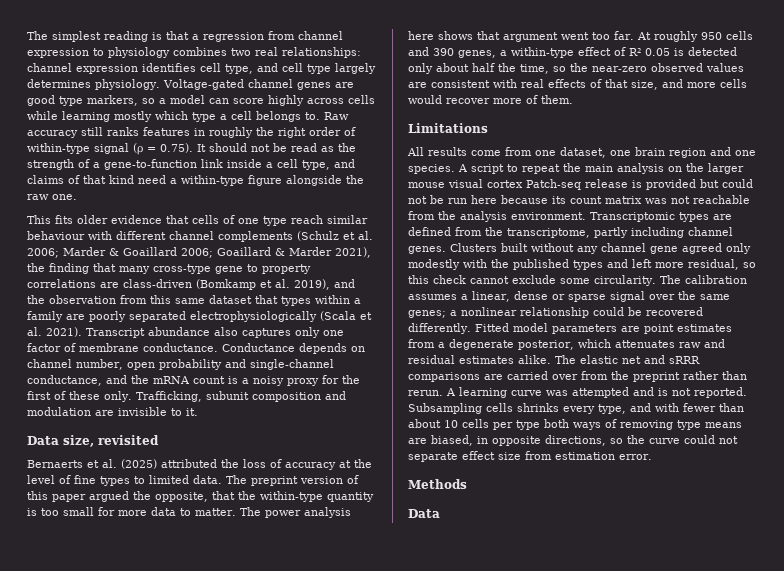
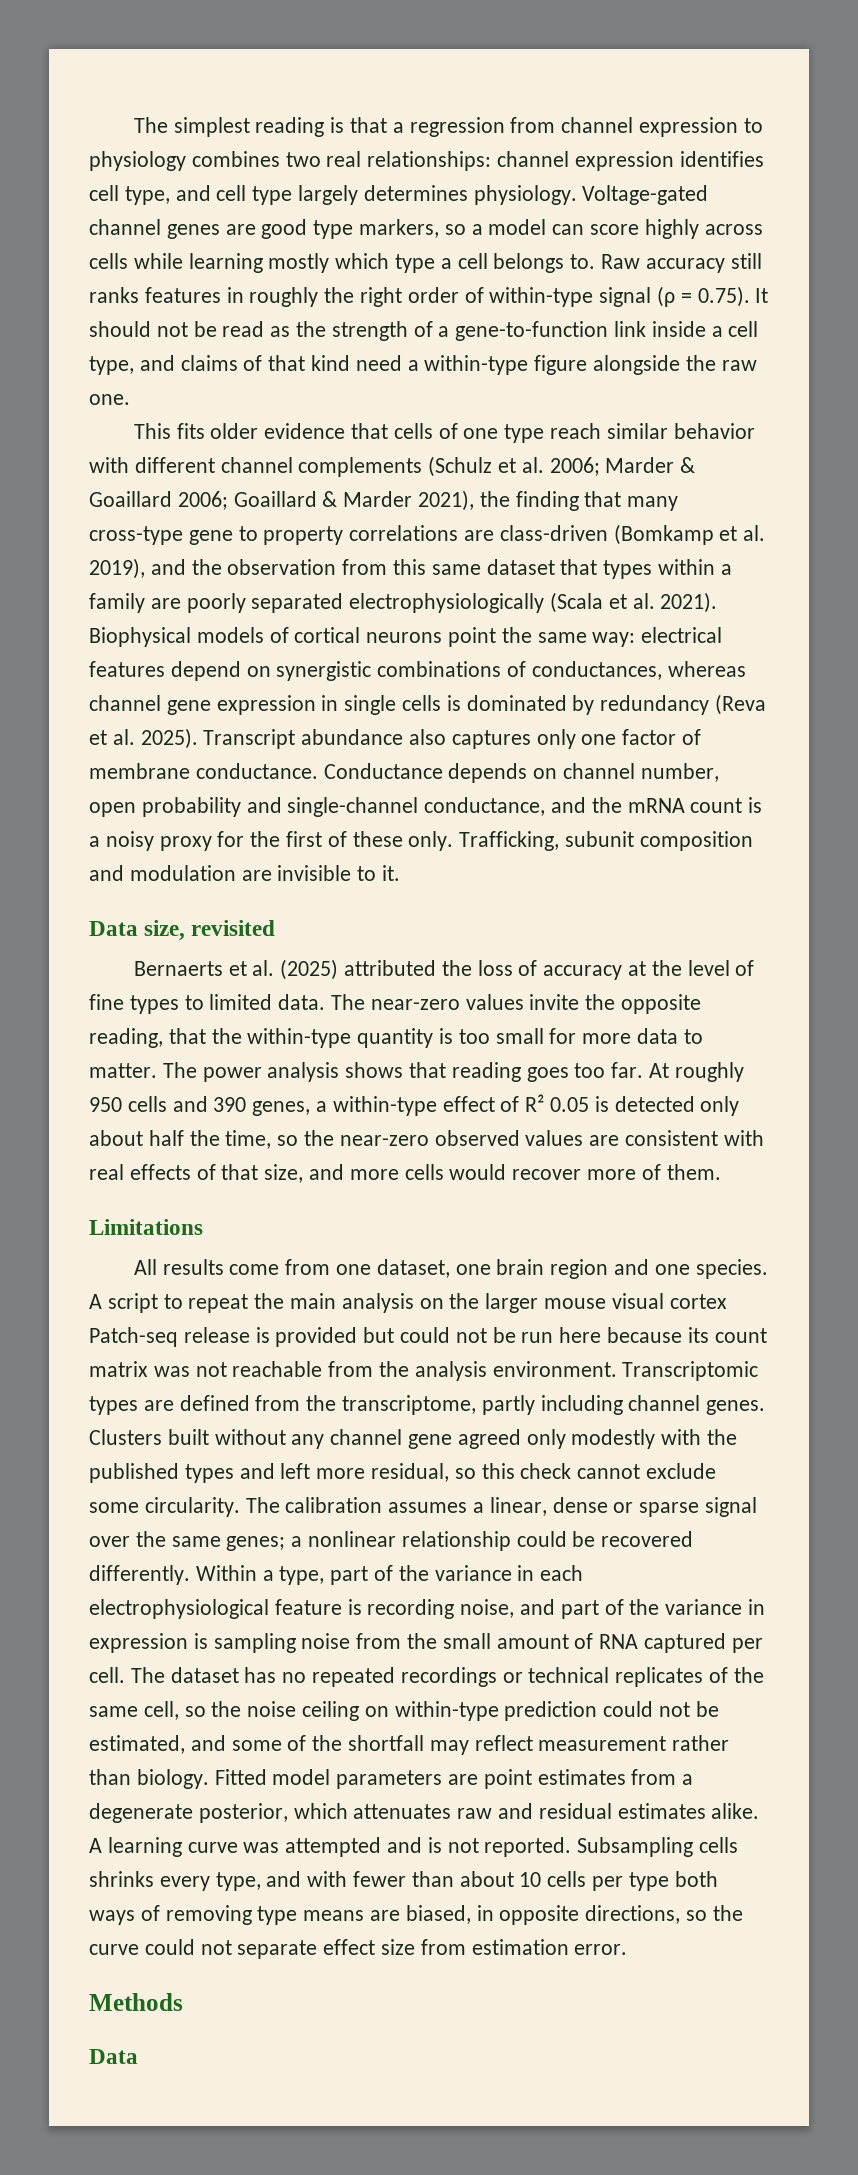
- This fits older evidence that cells of one type reach similar behaviour with different channel complements (Schulz et al. 2006;
+ This fits older evidence that cells of one type reach similar behavior with different channel complements (Schulz et al. 2006;
+ Biophysical models of cortical neurons point the same way: electrical features depend on synergistic combinations of conductances, whereas channel gene expression in single cells is dominated by redundancy (Reva et al. 2025).
- The preprint version of this paper argued the opposite, that the within-type quantity is too small for more data to matter.
+ The near-zero values invite the opposite reading, that the within-type quantity is too small for more data to matter.
- The power analysis here shows that argument went too far.
+ The power analysis shows that reading goes too far.
+ Within a type, part of the variance in each electrophysiological feature is recording noise, and part of the variance in expression is sampling noise from the small amount of RNA captured per cell. The dataset has no repeated recordings or technical replicates of the same cell, so the noise ceiling on within-type prediction could not be estimated, and some of the shortfall may reflect measurement rather than biology.
- The elastic net and sRRR comparisons are carried over from the preprint rather than rerun.

